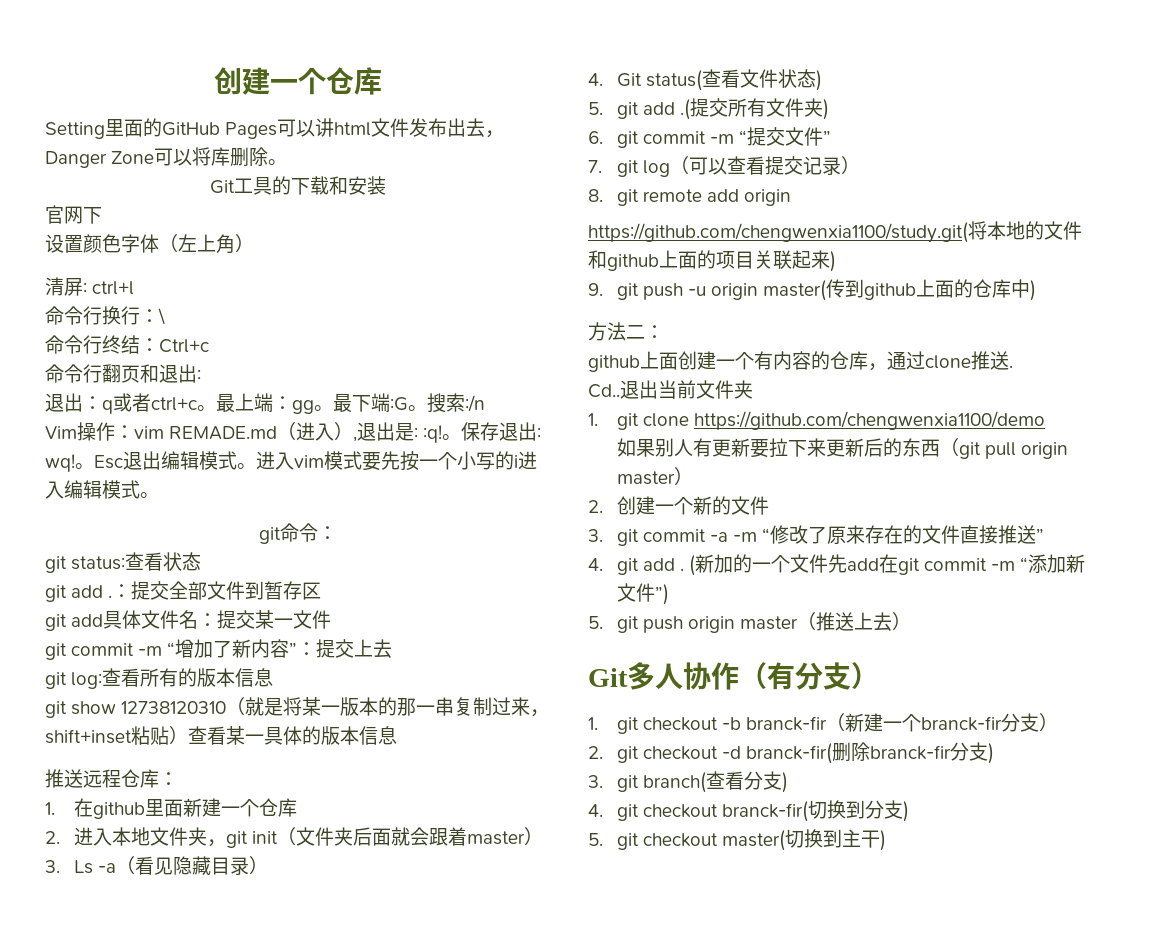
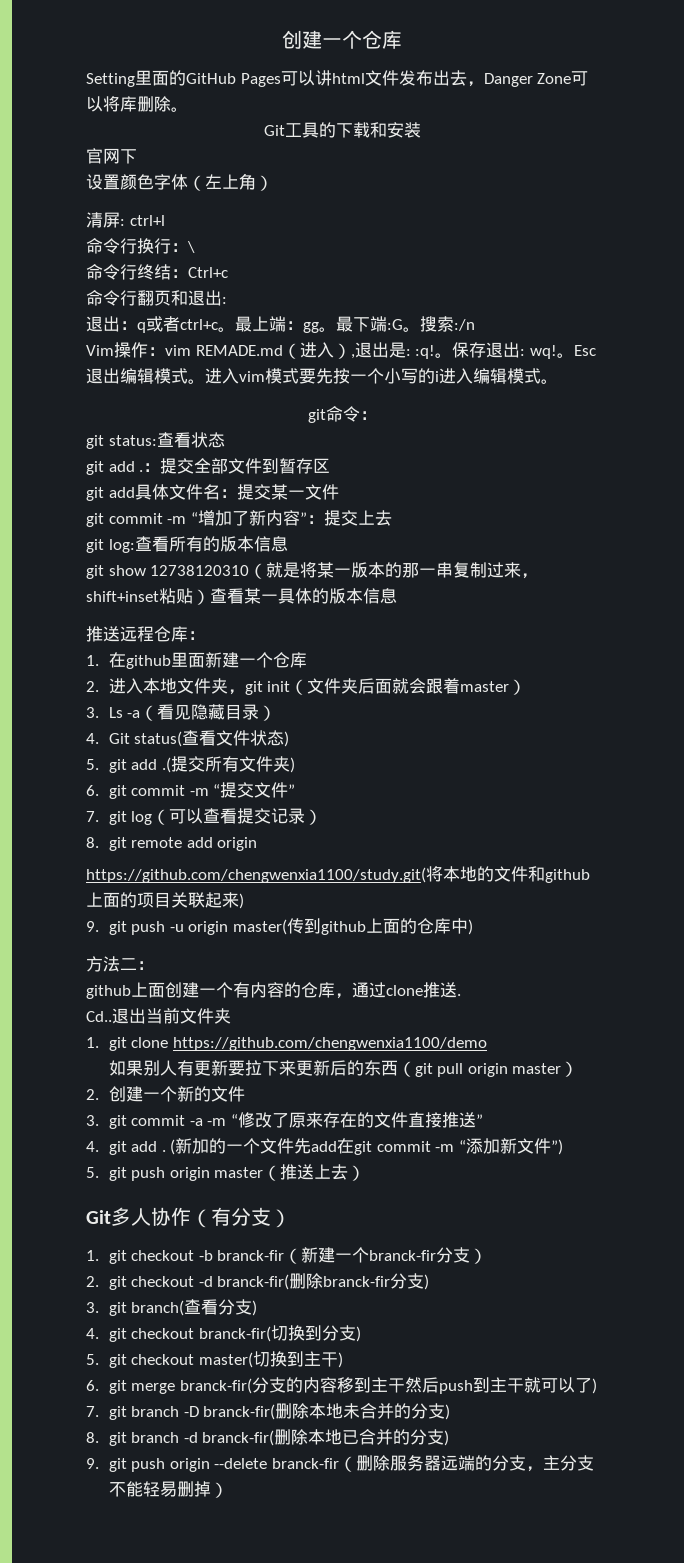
+ 6. git merge branck-fir(分支的内容移到主干然后push到主干就可以了)
+ 7. git branch -D branck-fir(删除本地未合并的分支)
+ 8. git branch -d branck-fir(删除本地已合并的分支)
+ 9. git push origin --delete branck-fir（删除服务器远端的分支，主分支不能轻易删掉）

